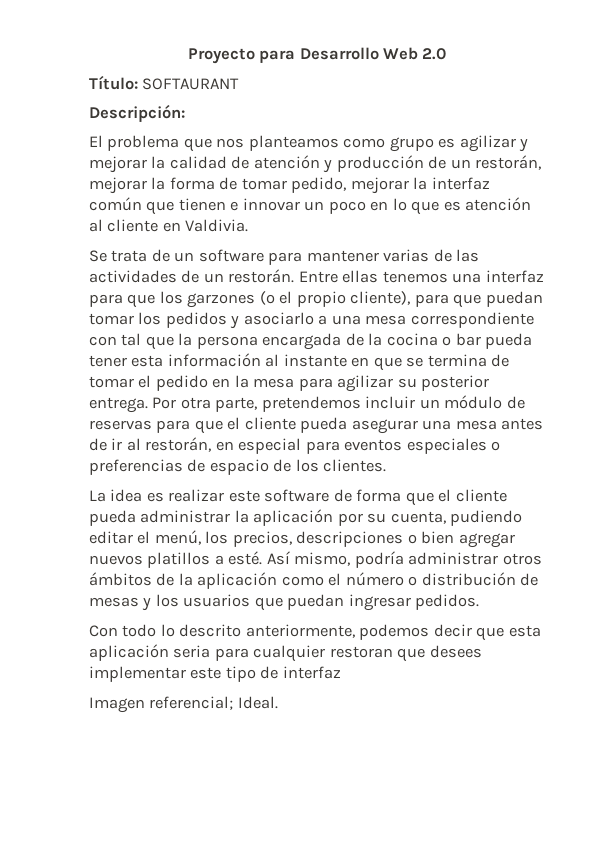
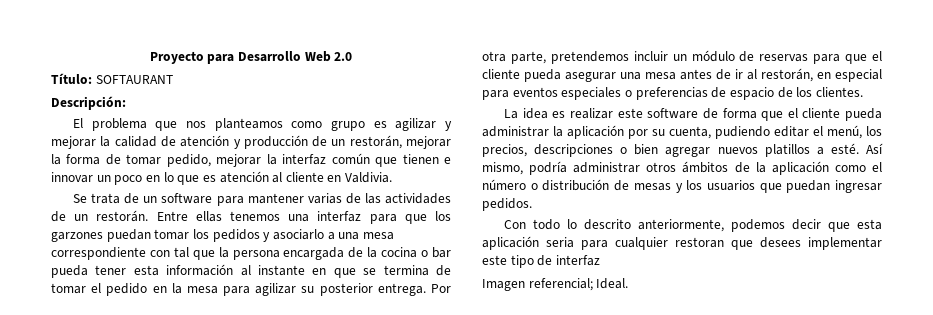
- Entre ellas tenemos una interfaz para que los garzones (o el propio cliente), para que puedan tomar los pedidos y asociarlo a una mesa correspondiente con tal que la persona encargada de la cocina o bar pueda tener esta información al instante en que se termina de tomar el pedido en la mesa para agilizar su posterior entrega.
+ Entre ellas tenemos una interfaz para que los garzones puedan tomar los pedidos y asociarlo a una mesa correspondiente con tal que la persona encargada de la cocina o bar pueda tener esta información al instante en que se termina de tomar el pedido en la mesa para agilizar su posterior entrega.

